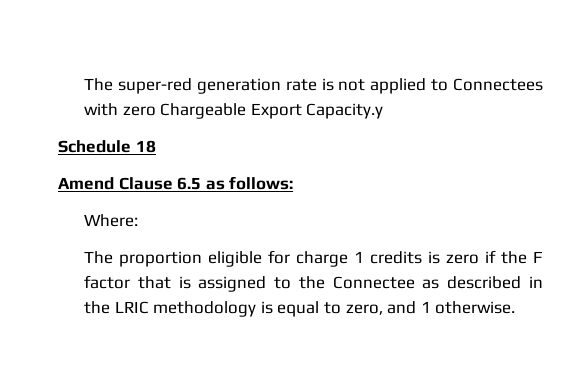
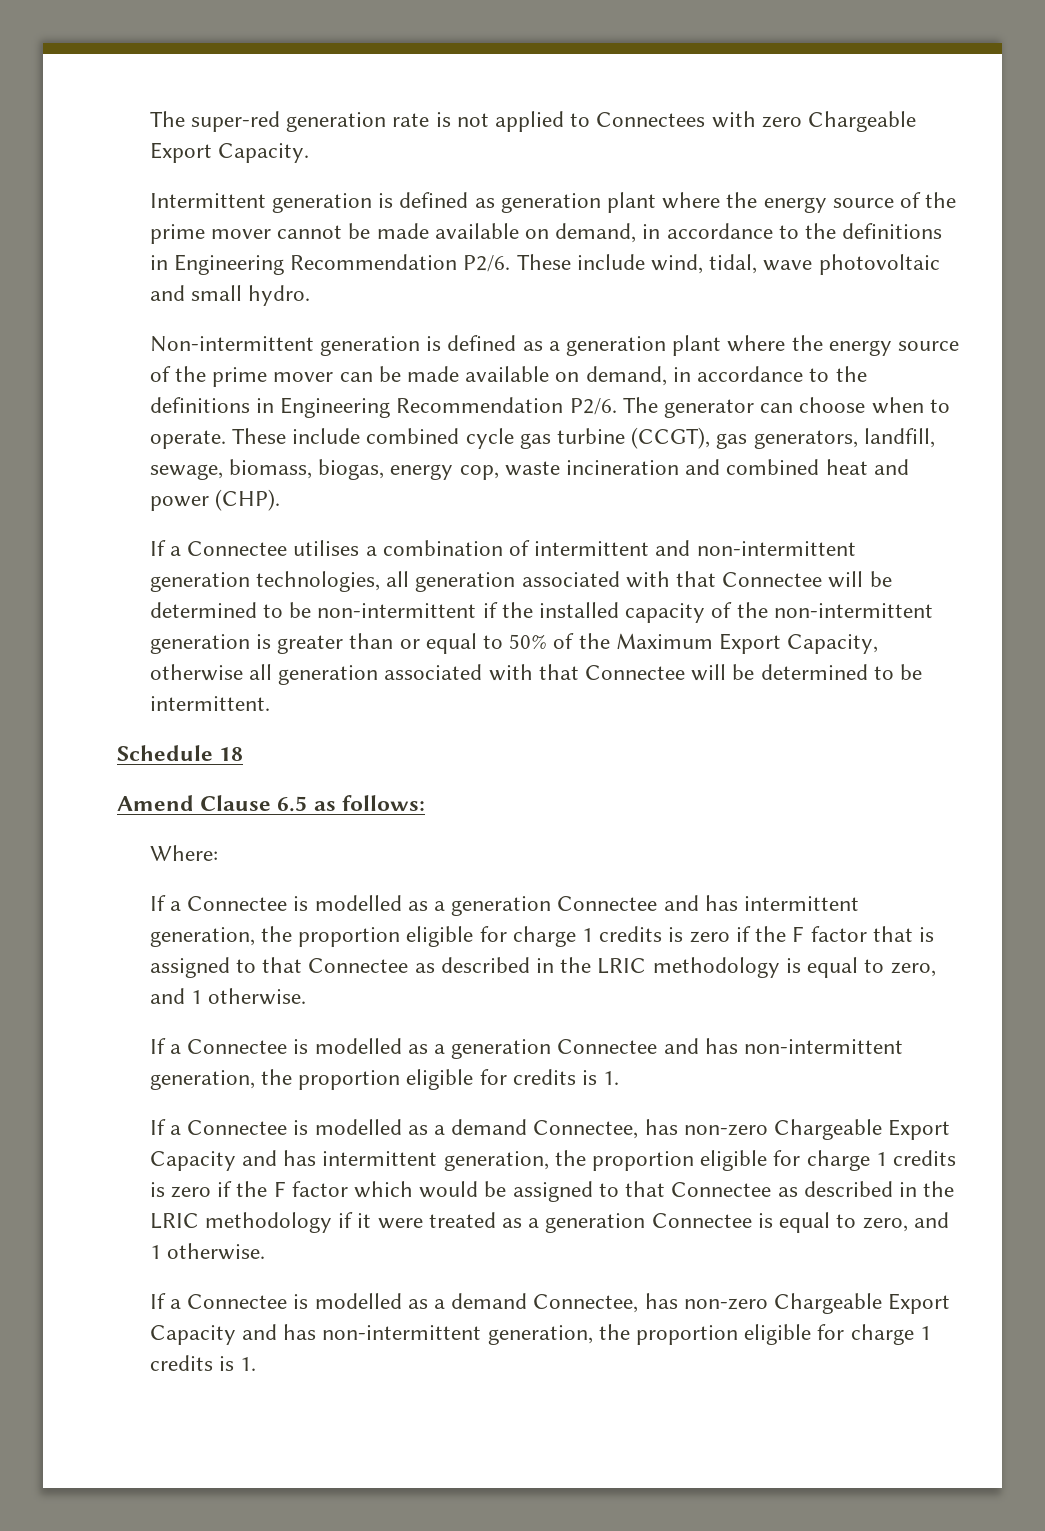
- The super-red generation rate is not applied to Connectees with zero Chargeable Export Capacity.y
+ The super-red generation rate is not applied to Connectees with zero Chargeable Export Capacity.
+ Intermittent generation is defined as generation plant where the energy source of the prime mover cannot be made available on demand, in accordance to the definitions in Engineering Recommendation P2/6. These include wind, tidal, wave photovoltaic and small hydro.
+ Non-intermittent generation is defined as a generation plant where the energy source of the prime mover can be made available on demand, in accordance to the definitions in Engineering Recommendation P2/6. The generator can choose when to operate. These include combined cycle gas turbine (CCGT), gas generators, landfill, sewage, biomass, biogas, energy cop, waste incineration and combined heat and power (CHP).
+ If a Connectee utilises a combination of intermittent and non-intermittent generation technologies, all generation associated with that Connectee will be determined to be non-intermittent if the installed capacity of the non-intermittent generation is greater than or equal to 50% of the Maximum Export Capacity, otherwise all generation associated with that Connectee will be determined to be intermittent.
- The proportion eligible for charge 1 credits is zero if the F factor that is assigned to the Connectee as described in the LRIC methodology is equal to zero, and 1 otherwise.
+ If a Connectee is modelled as a generation Connectee and has intermittent generation, the proportion eligible for charge 1 credits is zero if the F factor that is assigned to that Connectee as described in the LRIC methodology is equal to zero, and 1 otherwise.
+ If a Connectee is modelled as a generation Connectee and has non-intermittent generation, the proportion eligible for credits is 1.
+ If a Connectee is modelled as a demand Connectee, has non-zero Chargeable Export Capacity and has intermittent generation, the proportion eligible for charge 1 credits is zero if the F factor which would be assigned to that Connectee as described in the LRIC methodology if it were treated as a generation Connectee is equal to zero, and 1 otherwise.
+ If a Connectee is modelled as a demand Connectee, has non-zero Chargeable Export Capacity and has non-intermittent generation, the proportion eligible for charge 1 credits is 1.

